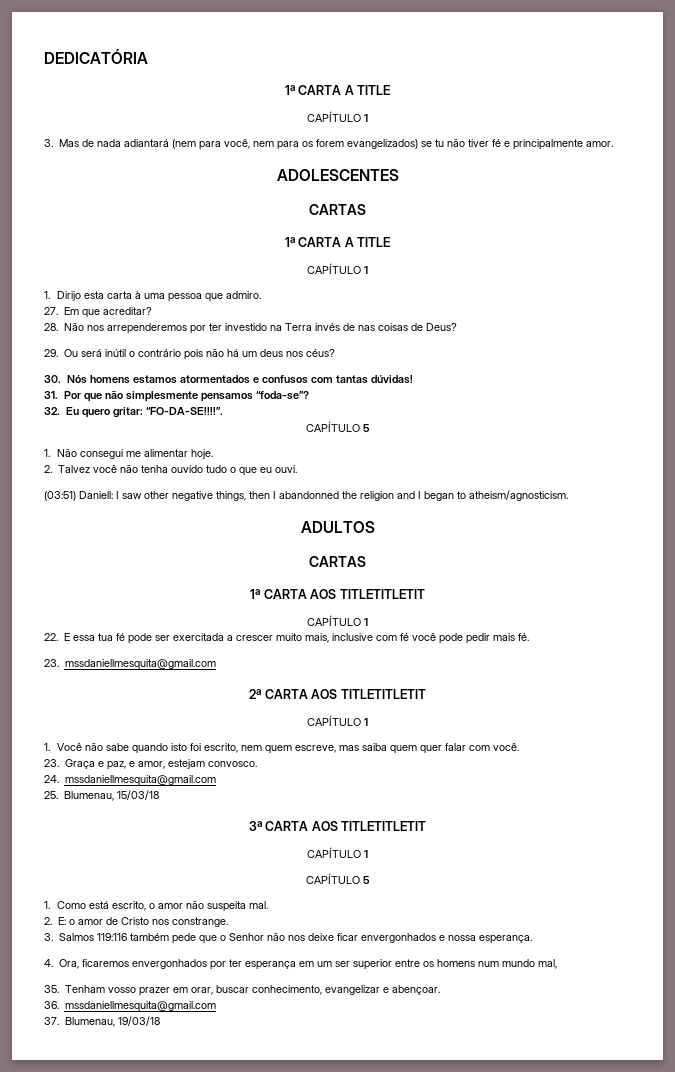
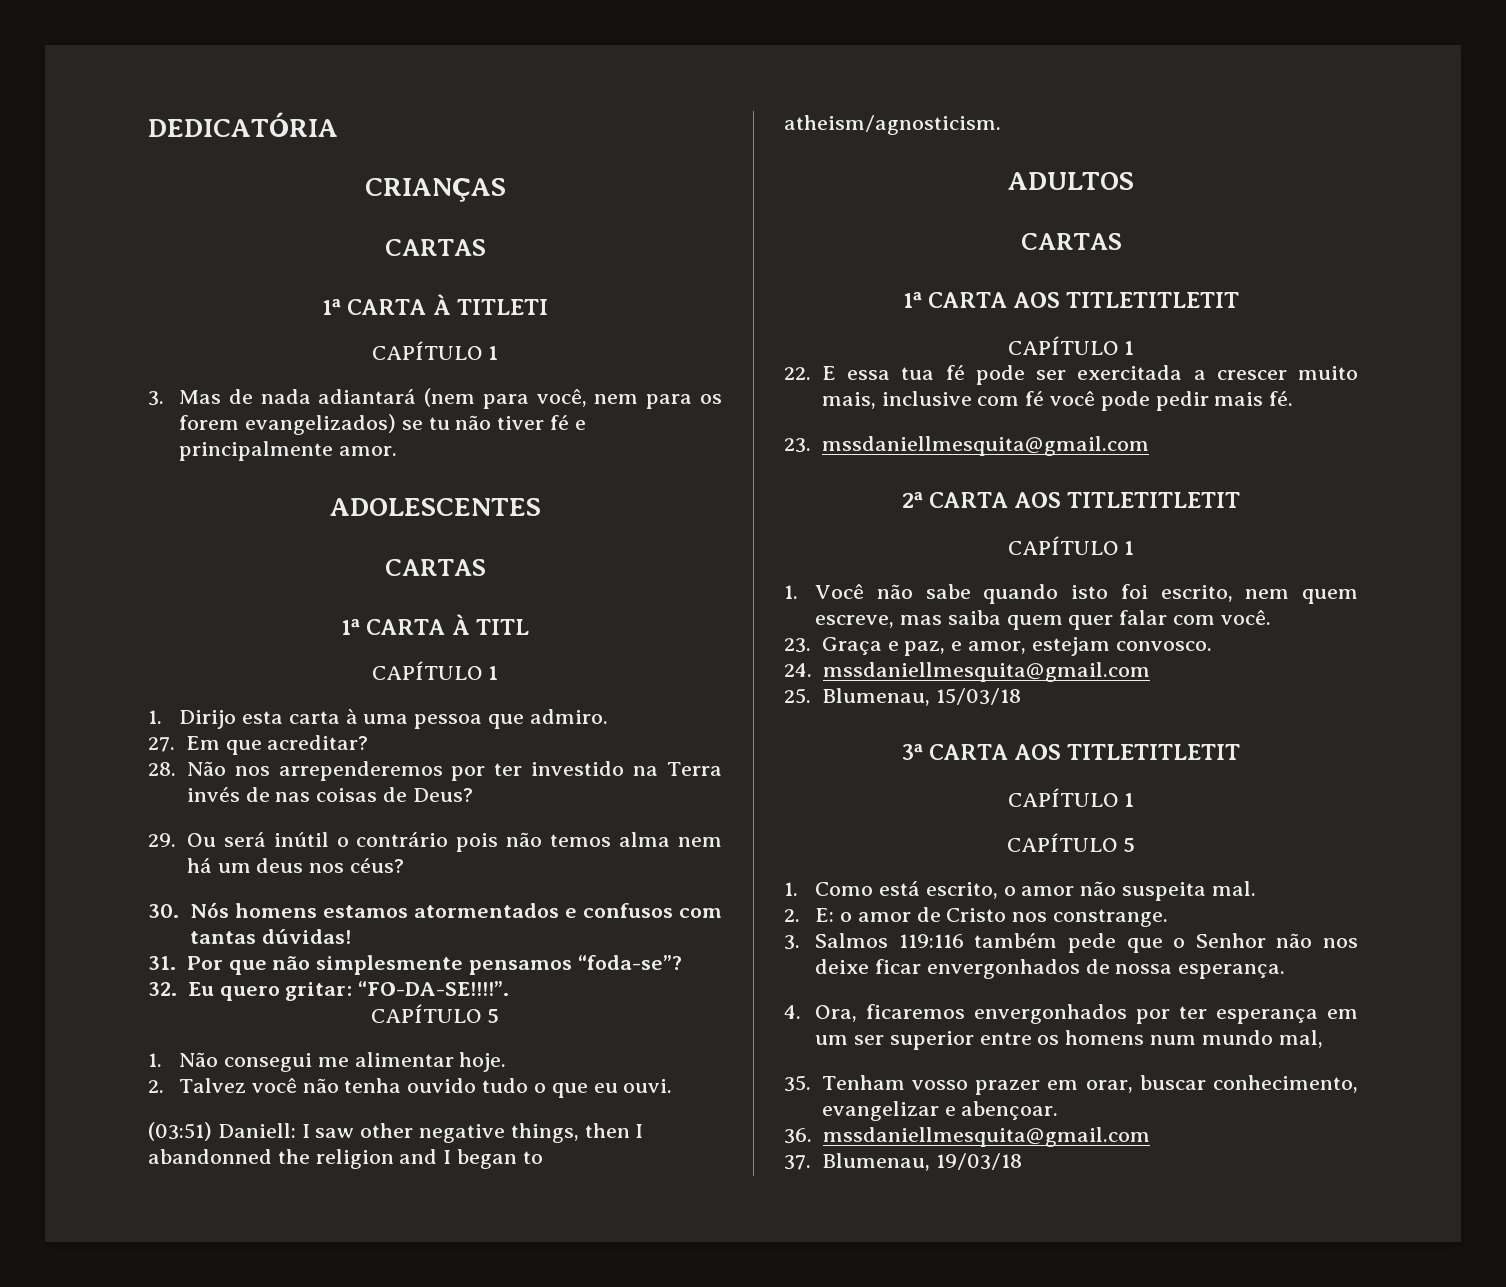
  DEDICATÓRIA
- 1ª CARTA A TITLE
+ CRIANÇAS
+ CARTAS
+ 1ª CARTA À TITLETI
  ADOLESCENTES
  CARTAS
- 1ª CARTA A TITLE
+ 1ª CARTA À TITL
- 29. Ou será inútil o contrário pois não há um deus nos céus?
+ 29. Ou será inútil o contrário pois não temos alma nem há um deus nos céus?
- 3. Salmos 119:116 também pede que o Senhor não nos deixe ficar envergonhados e nossa esperança.
+ 3. Salmos 119:116 também pede que o Senhor não nos deixe ficar envergonhados de nossa esperança.

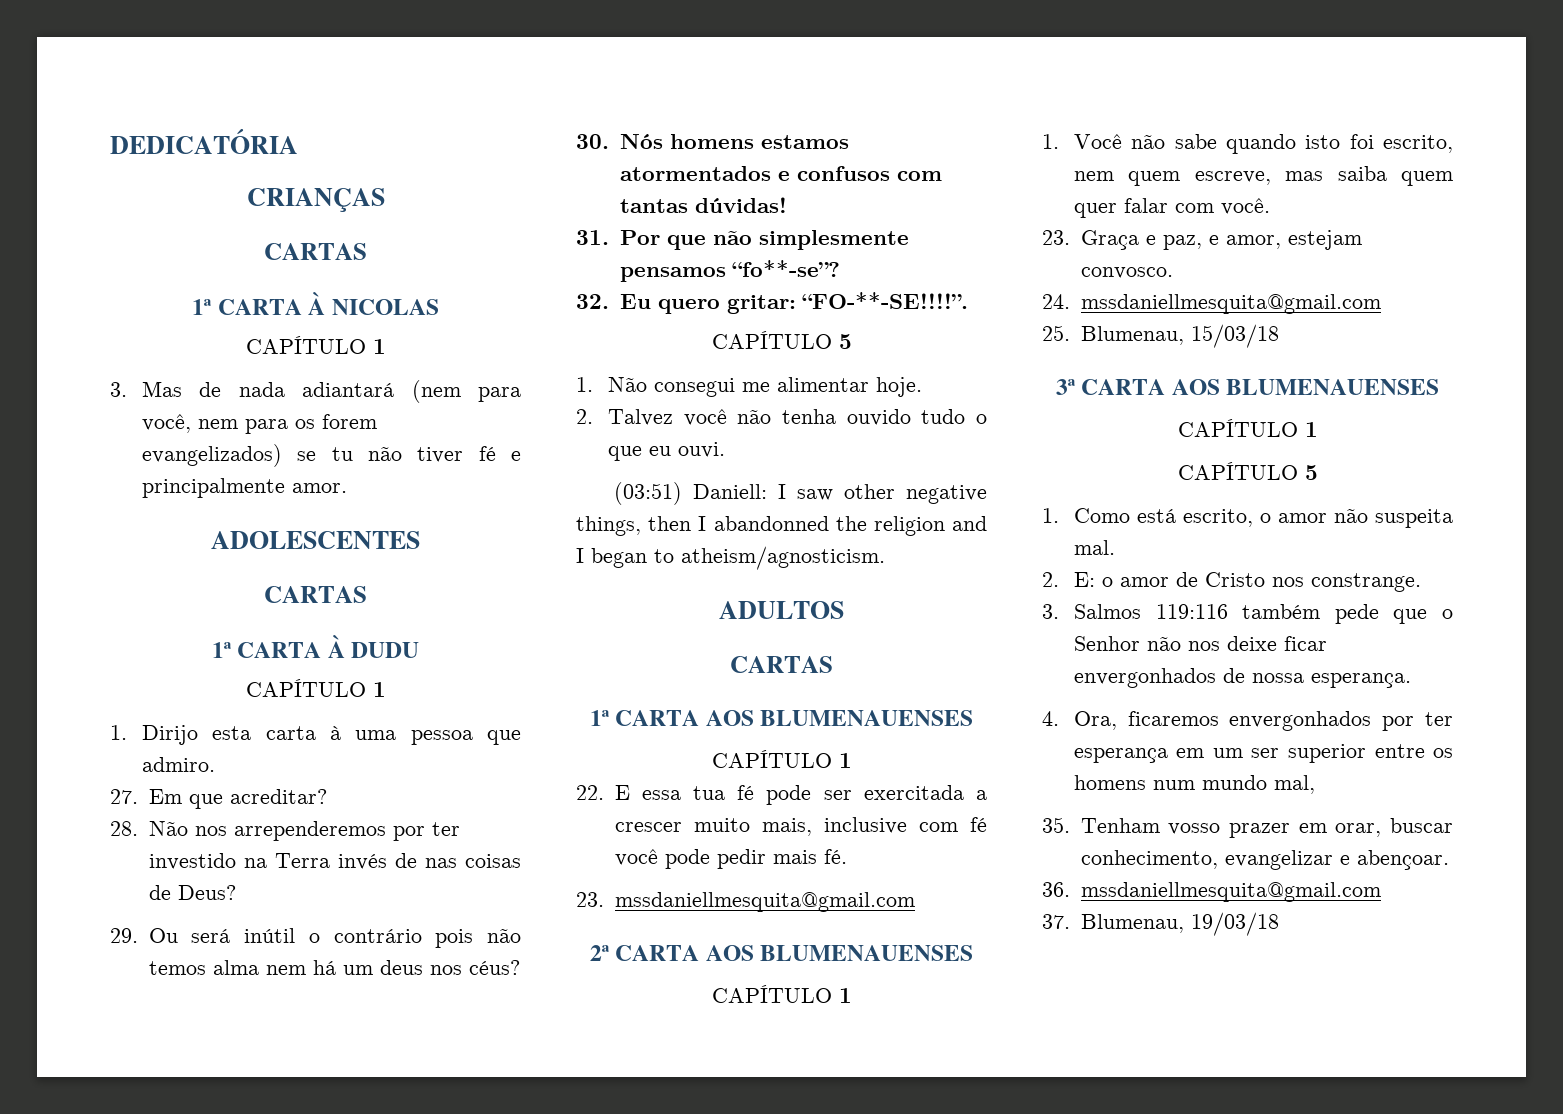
- 1ª CARTA À TITLETI
+ 1ª CARTA À NICOLAS
- 1ª CARTA À TITL
+ 1ª CARTA À DUDU
- 31. Por que não simplesmente pensamos “foda-se”?
+ 31. Por que não simplesmente pensamos “fo**-se”?
- 32. Eu quero gritar: “FO-DA-SE!!!!”.
+ 32. Eu quero gritar: “FO-**-SE!!!!”.
- 1ª CARTA AOS TITLETITLETIT
+ 1ª CARTA AOS BLUMENAUENSES
- 2ª CARTA AOS TITLETITLETIT
+ 2ª CARTA AOS BLUMENAUENSES
- 3ª CARTA AOS TITLETITLETIT
+ 3ª CARTA AOS BLUMENAUENSES

